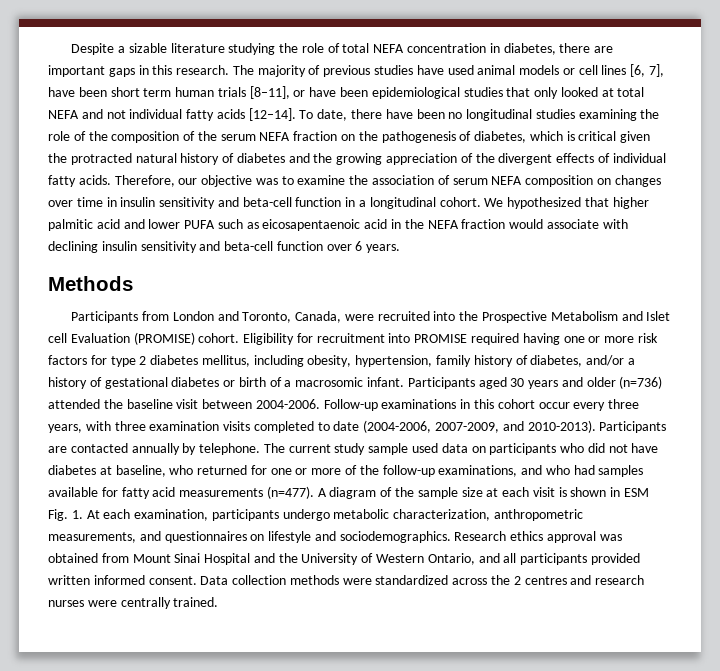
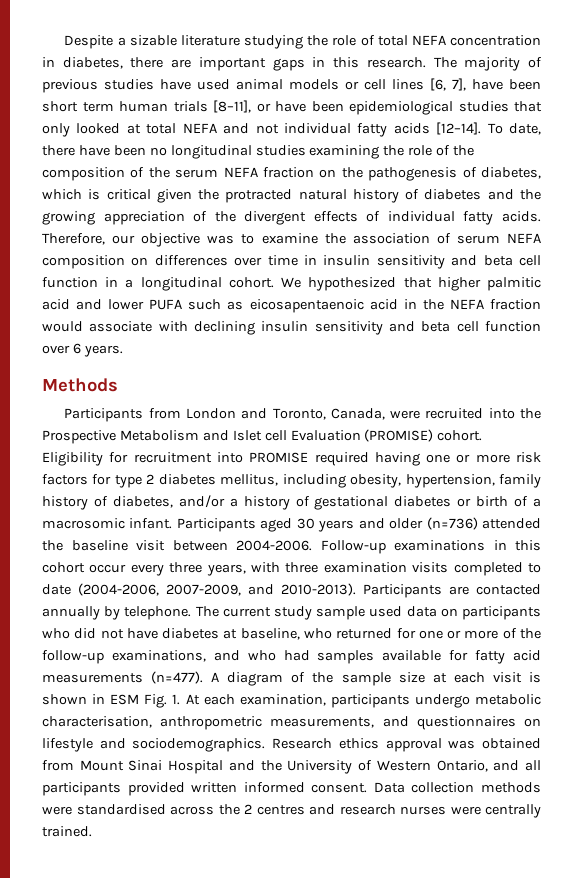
- Therefore, our objective was to examine the association of serum NEFA composition on changes over time in insulin sensitivity and beta-cell function in a longitudinal cohort.
+ Therefore, our objective was to examine the association of serum NEFA composition on differences over time in insulin sensitivity and beta cell function in a longitudinal cohort.
- We hypothesized that higher palmitic acid and lower PUFA such as eicosapentaenoic acid in the NEFA fraction would associate with declining insulin sensitivity and beta-cell function over 6 years.
+ We hypothesized that higher palmitic acid and lower PUFA such as eicosapentaenoic acid in the NEFA fraction would associate with declining insulin sensitivity and beta cell function over 6 years.
- A diagram of the sample size at each visit is shown in ESM Fig. 1. At each examination, participants undergo metabolic characterization, anthropometric measurements, and questionnaires on lifestyle and sociodemographics.
+ A diagram of the sample size at each visit is shown in ESM Fig. 1. At each examination, participants undergo metabolic characterisation, anthropometric measurements, and questionnaires on lifestyle and sociodemographics.
- Data collection methods were standardized across the 2 centres and research nurses were centrally trained.
+ Data collection methods were standardised across the 2 centres and research nurses were centrally trained.

